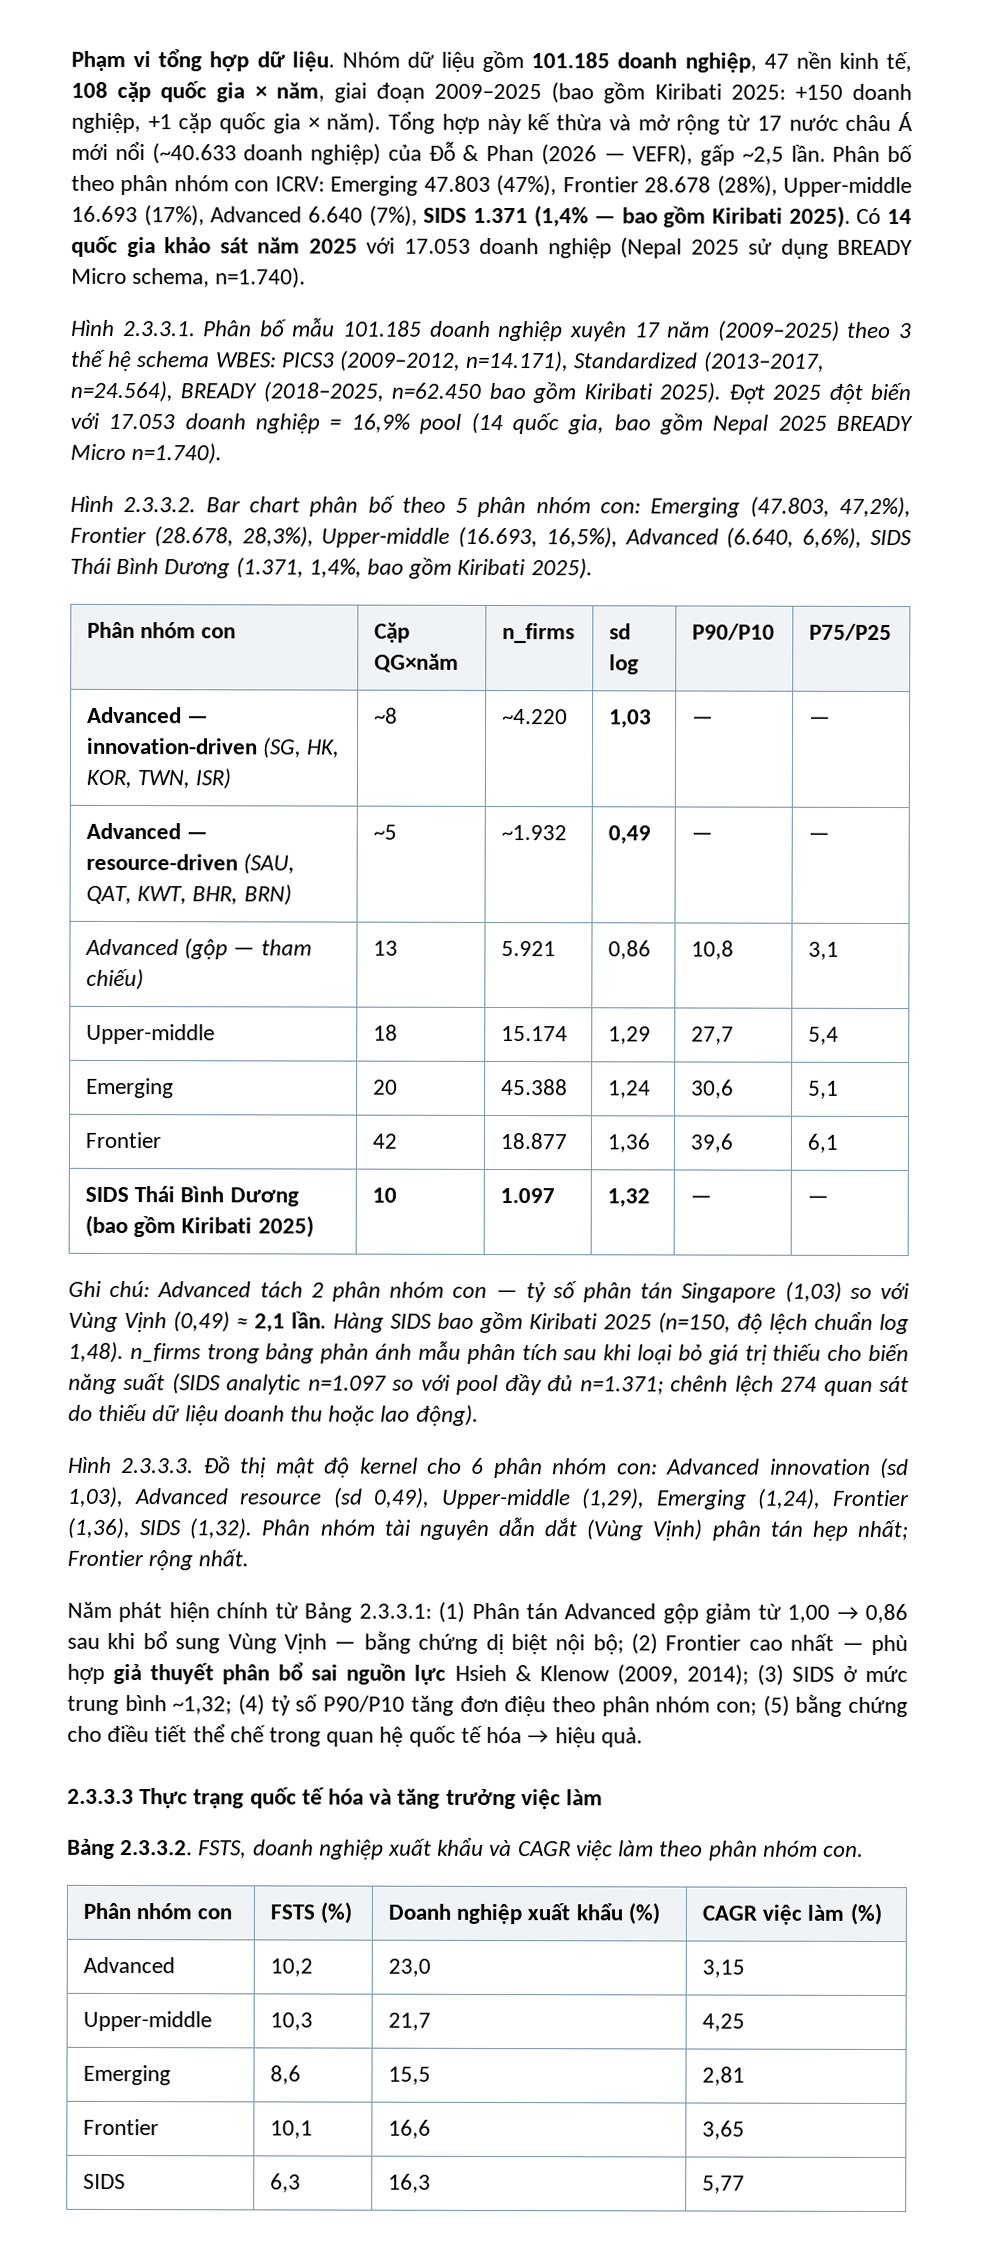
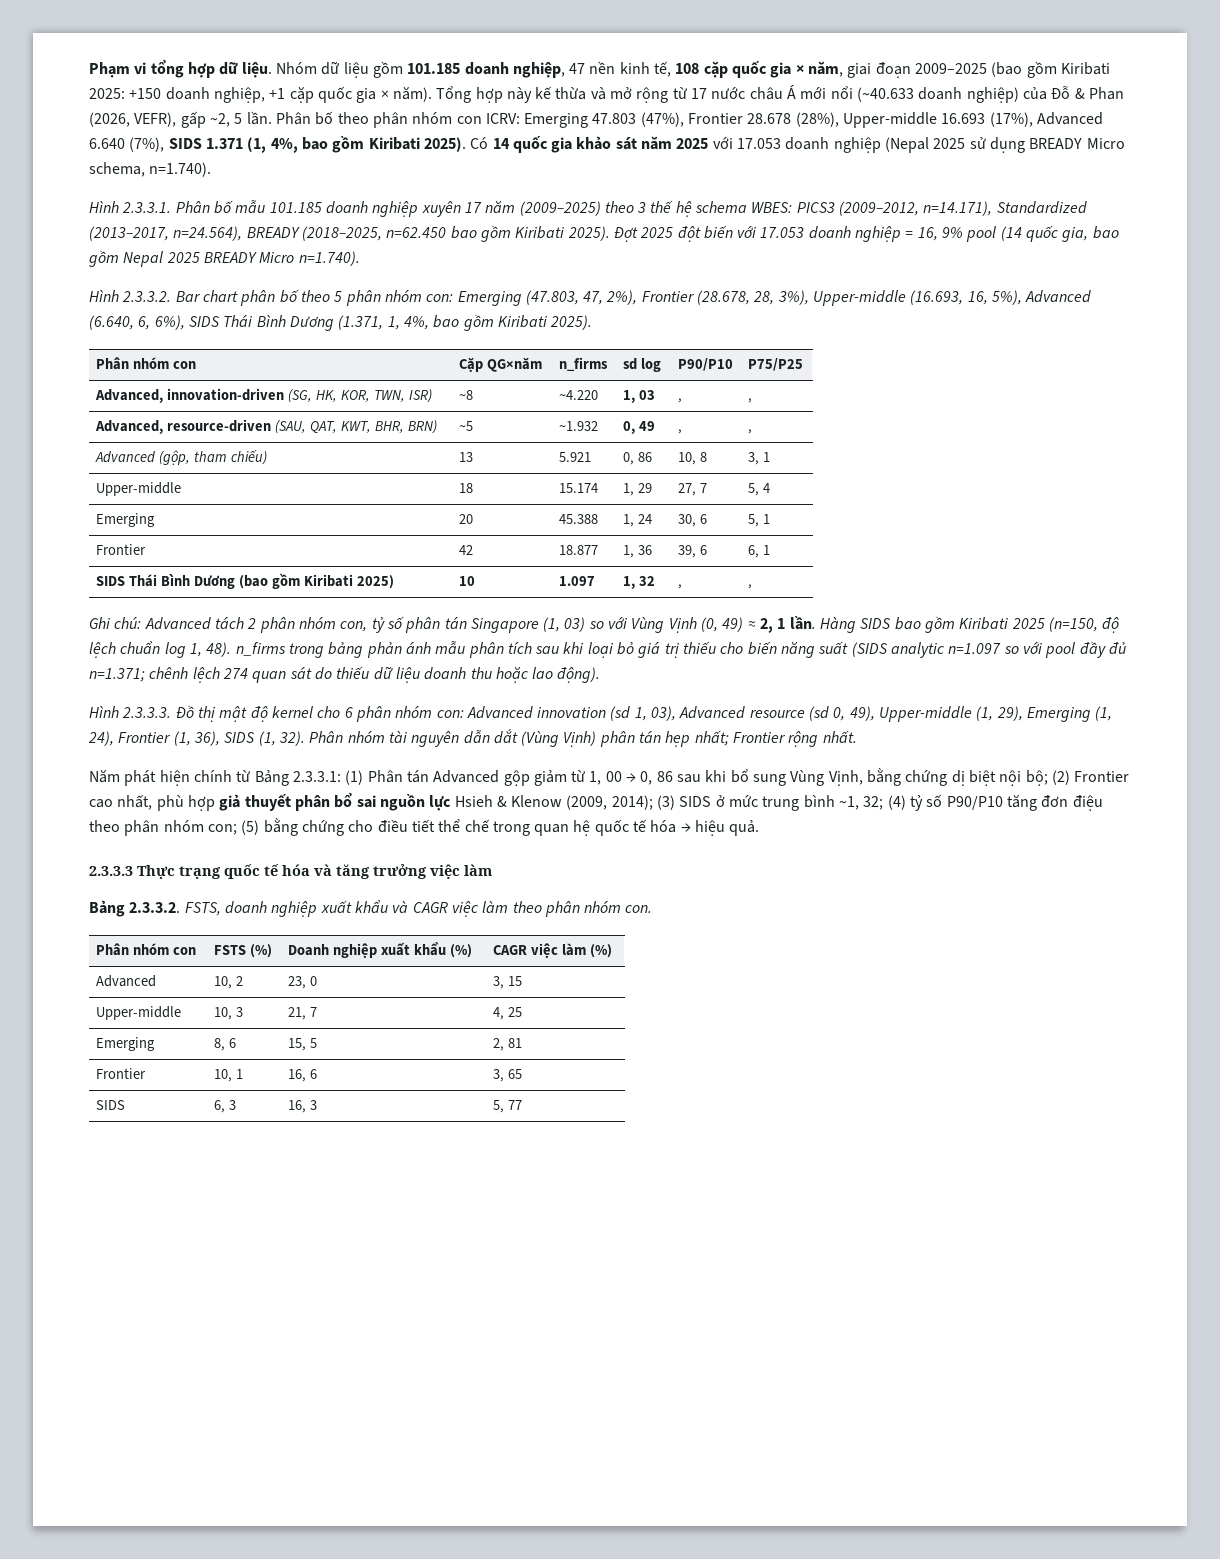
- Tổng hợp này kế thừa và mở rộng từ 17 nước châu Á mới nổi (~40.633 doanh nghiệp) của Đỗ & Phan (2026 — VEFR), gấp ~2,5 lần.
+ Tổng hợp này kế thừa và mở rộng từ 17 nước châu Á mới nổi (~40.633 doanh nghiệp) của Đỗ & Phan (2026, VEFR), gấp ~2, 5 lần.
- Phân bố theo phân nhóm con ICRV: Emerging 47.803 (47%), Frontier 28.678 (28%), Upper-middle 16.693 (17%), Advanced 6.640 (7%), SIDS 1.371 (1,4% — bao gồm Kiribati 2025).
+ Phân bố theo phân nhóm con ICRV: Emerging 47.803 (47%), Frontier 28.678 (28%), Upper-middle 16.693 (17%), Advanced 6.640 (7%), SIDS 1.371 (1, 4%, bao gồm Kiribati 2025).
- Đợt 2025 đột biến với 17.053 doanh nghiệp = 16,9% pool (14 quốc gia, bao gồm Nepal 2025 BREADY Micro n=1.740).
+ Đợt 2025 đột biến với 17.053 doanh nghiệp = 16, 9% pool (14 quốc gia, bao gồm Nepal 2025 BREADY Micro n=1.740).
- Hình 2.3.3.2. Bar chart phân bố theo 5 phân nhóm con: Emerging (47.803, 47,2%), Frontier (28.678, 28,3%), Upper-middle (16.693, 16,5%), Advanced (6.640, 6,6%), SIDS Thái Bình Dương (1.371, 1,4%, bao gồm Kiribati 2025).
+ Hình 2.3.3.2. Bar chart phân bố theo 5 phân nhóm con: Emerging (47.803, 47, 2%), Frontier (28.678, 28, 3%), Upper-middle (16.693, 16, 5%), Advanced (6.640, 6, 6%), SIDS Thái Bình Dương (1.371, 1, 4%, bao gồm Kiribati 2025).
- Advanced — innovation-driven (SG, HK, KOR, TWN, ISR) | ~8 | ~4.220 | 1,03 | — | —
- Advanced — resource-driven (SAU, QAT, KWT, BHR, BRN) | ~5 | ~1.932 | 0,49 | — | —
- Advanced (gộp — tham chiếu) | 13 | 5.921 | 0,86 | 10,8 | 3,1
- Upper-middle | 18 | 15.174 | 1,29 | 27,7 | 5,4
- Emerging | 20 | 45.388 | 1,24 | 30,6 | 5,1
- Frontier | 42 | 18.877 | 1,36 | 39,6 | 6,1
+ Advanced, innovation-driven (SG, HK, KOR, TWN, ISR) | ~8 | ~4.220 | 1, 03 | , | ,
+ Advanced, resource-driven (SAU, QAT, KWT, BHR, BRN) | ~5 | ~1.932 | 0, 49 | , | ,
+ Advanced (gộp, tham chiếu) | 13 | 5.921 | 0, 86 | 10, 8 | 3, 1
+ Upper-middle | 18 | 15.174 | 1, 29 | 27, 7 | 5, 4
+ Emerging | 20 | 45.388 | 1, 24 | 30, 6 | 5, 1
+ Frontier | 42 | 18.877 | 1, 36 | 39, 6 | 6, 1
- SIDS Thái Bình Dương (bao gồm Kiribati 2025) | 10 | 1.097 | 1,32 | — | —
+ SIDS Thái Bình Dương (bao gồm Kiribati 2025) | 10 | 1.097 | 1, 32 | , | ,
- Ghi chú: Advanced tách 2 phân nhóm con — tỷ số phân tán Singapore (1,03) so với Vùng Vịnh (0,49) ≈ 2,1 lần.
+ Ghi chú: Advanced tách 2 phân nhóm con, tỷ số phân tán Singapore (1, 03) so với Vùng Vịnh (0, 49) ≈ 2, 1 lần.
- Hàng SIDS bao gồm Kiribati 2025 (n=150, độ lệch chuẩn log 1,48). n_firms trong bảng phản ánh mẫu phân tích sau khi loại bỏ giá trị thiếu cho biến năng suất (SIDS analytic n=1.097 so với pool đầy đủ n=1.371; chênh lệch 274 quan sát do thiếu dữ liệu doanh thu hoặc lao động).
+ Hàng SIDS bao gồm Kiribati 2025 (n=150, độ lệch chuẩn log 1, 48). n_firms trong bảng phản ánh mẫu phân tích sau khi loại bỏ giá trị thiếu cho biến năng suất (SIDS analytic n=1.097 so với pool đầy đủ n=1.371; chênh lệch 274 quan sát do thiếu dữ liệu doanh thu hoặc lao động).
- Hình 2.3.3.3. Đồ thị mật độ kernel cho 6 phân nhóm con: Advanced innovation (sd 1,03), Advanced resource (sd 0,49), Upper-middle (1,29), Emerging (1,24), Frontier (1,36), SIDS (1,32).
+ Hình 2.3.3.3. Đồ thị mật độ kernel cho 6 phân nhóm con: Advanced innovation (sd 1, 03), Advanced resource (sd 0, 49), Upper-middle (1, 29), Emerging (1, 24), Frontier (1, 36), SIDS (1, 32).
- (1) Phân tán Advanced gộp giảm từ 1,00 → 0,86 sau khi bổ sung Vùng Vịnh — bằng chứng dị biệt nội bộ;
+ (1) Phân tán Advanced gộp giảm từ 1, 00 → 0, 86 sau khi bổ sung Vùng Vịnh, bằng chứng dị biệt nội bộ;
- (2) Frontier cao nhất — phù hợp giả thuyết phân bổ sai nguồn lực Hsieh & Klenow (2009, 2014);
+ (2) Frontier cao nhất, phù hợp giả thuyết phân bổ sai nguồn lực Hsieh & Klenow (2009, 2014);
- (3) SIDS ở mức trung bình ~1,32;
+ (3) SIDS ở mức trung bình ~1, 32;
- Advanced | 10,2 | 23,0 | 3,15
- Upper-middle | 10,3 | 21,7 | 4,25
- Emerging | 8,6 | 15,5 | 2,81
- Frontier | 10,1 | 16,6 | 3,65
- SIDS | 6,3 | 16,3 | 5,77
+ Advanced | 10, 2 | 23, 0 | 3, 15
+ Upper-middle | 10, 3 | 21, 7 | 4, 25
+ Emerging | 8, 6 | 15, 5 | 2, 81
+ Frontier | 10, 1 | 16, 6 | 3, 65
+ SIDS | 6, 3 | 16, 3 | 5, 77

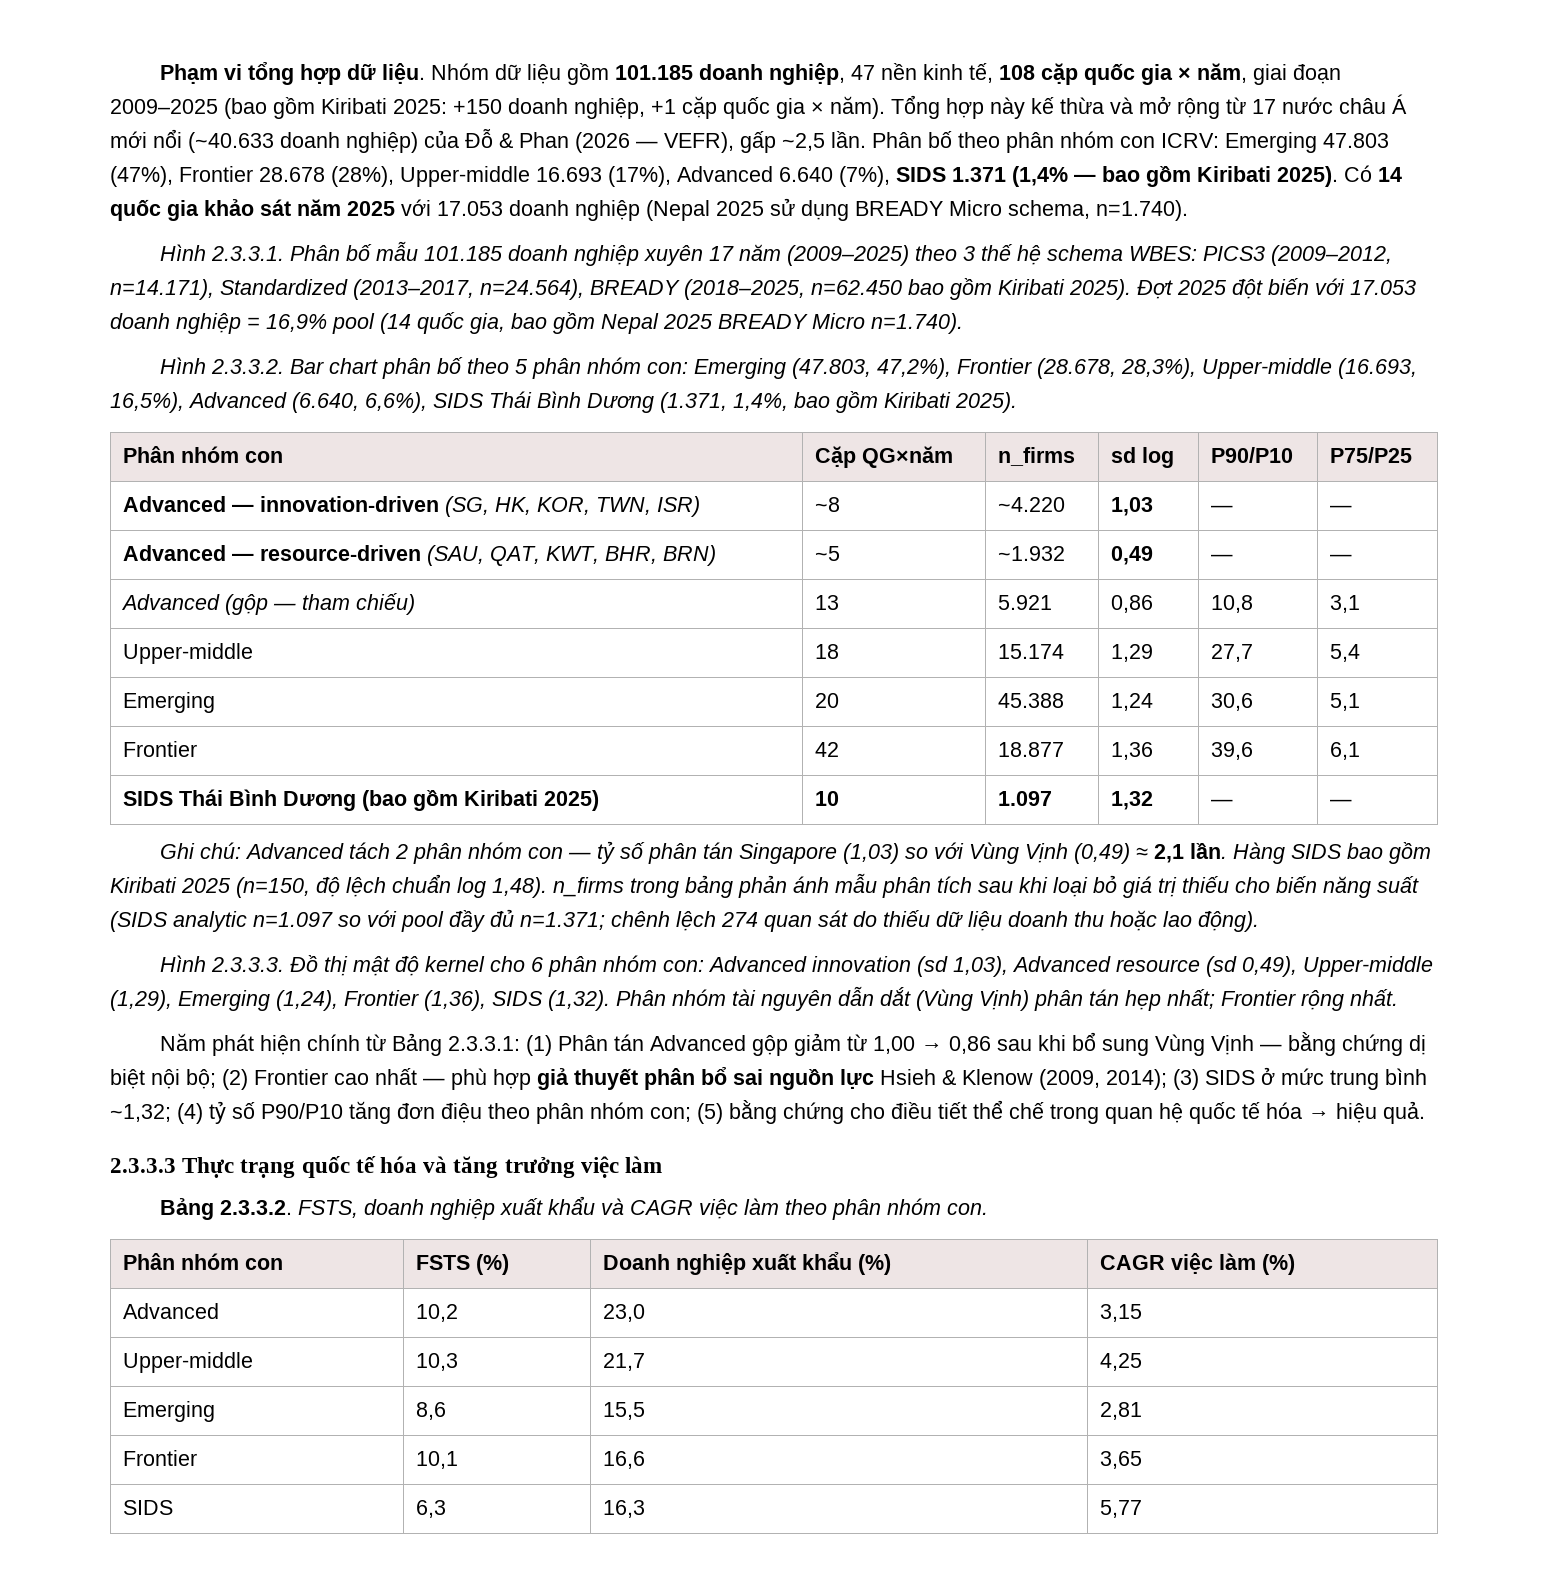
- Tổng hợp này kế thừa và mở rộng từ 17 nước châu Á mới nổi (~40.633 doanh nghiệp) của Đỗ & Phan (2026, VEFR), gấp ~2, 5 lần.
+ Tổng hợp này kế thừa và mở rộng từ 17 nước châu Á mới nổi (~40.633 doanh nghiệp) của Đỗ & Phan (2026 — VEFR), gấp ~2,5 lần.
- Phân bố theo phân nhóm con ICRV: Emerging 47.803 (47%), Frontier 28.678 (28%), Upper-middle 16.693 (17%), Advanced 6.640 (7%), SIDS 1.371 (1, 4%, bao gồm Kiribati 2025).
+ Phân bố theo phân nhóm con ICRV: Emerging 47.803 (47%), Frontier 28.678 (28%), Upper-middle 16.693 (17%), Advanced 6.640 (7%), SIDS 1.371 (1,4% — bao gồm Kiribati 2025).
- Đợt 2025 đột biến với 17.053 doanh nghiệp = 16, 9% pool (14 quốc gia, bao gồm Nepal 2025 BREADY Micro n=1.740).
+ Đợt 2025 đột biến với 17.053 doanh nghiệp = 16,9% pool (14 quốc gia, bao gồm Nepal 2025 BREADY Micro n=1.740).
- Hình 2.3.3.2. Bar chart phân bố theo 5 phân nhóm con: Emerging (47.803, 47, 2%), Frontier (28.678, 28, 3%), Upper-middle (16.693, 16, 5%), Advanced (6.640, 6, 6%), SIDS Thái Bình Dương (1.371, 1, 4%, bao gồm Kiribati 2025).
+ Hình 2.3.3.2. Bar chart phân bố theo 5 phân nhóm con: Emerging (47.803, 47,2%), Frontier (28.678, 28,3%), Upper-middle (16.693, 16,5%), Advanced (6.640, 6,6%), SIDS Thái Bình Dương (1.371, 1,4%, bao gồm Kiribati 2025).
- Advanced, innovation-driven (SG, HK, KOR, TWN, ISR) | ~8 | ~4.220 | 1, 03 | , | ,
- Advanced, resource-driven (SAU, QAT, KWT, BHR, BRN) | ~5 | ~1.932 | 0, 49 | , | ,
- Advanced (gộp, tham chiếu) | 13 | 5.921 | 0, 86 | 10, 8 | 3, 1
- Upper-middle | 18 | 15.174 | 1, 29 | 27, 7 | 5, 4
- Emerging | 20 | 45.388 | 1, 24 | 30, 6 | 5, 1
- Frontier | 42 | 18.877 | 1, 36 | 39, 6 | 6, 1
+ Advanced — innovation-driven (SG, HK, KOR, TWN, ISR) | ~8 | ~4.220 | 1,03 | — | —
+ Advanced — resource-driven (SAU, QAT, KWT, BHR, BRN) | ~5 | ~1.932 | 0,49 | — | —
+ Advanced (gộp — tham chiếu) | 13 | 5.921 | 0,86 | 10,8 | 3,1
+ Upper-middle | 18 | 15.174 | 1,29 | 27,7 | 5,4
+ Emerging | 20 | 45.388 | 1,24 | 30,6 | 5,1
+ Frontier | 42 | 18.877 | 1,36 | 39,6 | 6,1
- SIDS Thái Bình Dương (bao gồm Kiribati 2025) | 10 | 1.097 | 1, 32 | , | ,
+ SIDS Thái Bình Dương (bao gồm Kiribati 2025) | 10 | 1.097 | 1,32 | — | —
- Ghi chú: Advanced tách 2 phân nhóm con, tỷ số phân tán Singapore (1, 03) so với Vùng Vịnh (0, 49) ≈ 2, 1 lần.
+ Ghi chú: Advanced tách 2 phân nhóm con — tỷ số phân tán Singapore (1,03) so với Vùng Vịnh (0,49) ≈ 2,1 lần.
- Hàng SIDS bao gồm Kiribati 2025 (n=150, độ lệch chuẩn log 1, 48). n_firms trong bảng phản ánh mẫu phân tích sau khi loại bỏ giá trị thiếu cho biến năng suất (SIDS analytic n=1.097 so với pool đầy đủ n=1.371; chênh lệch 274 quan sát do thiếu dữ liệu doanh thu hoặc lao động).
+ Hàng SIDS bao gồm Kiribati 2025 (n=150, độ lệch chuẩn log 1,48). n_firms trong bảng phản ánh mẫu phân tích sau khi loại bỏ giá trị thiếu cho biến năng suất (SIDS analytic n=1.097 so với pool đầy đủ n=1.371; chênh lệch 274 quan sát do thiếu dữ liệu doanh thu hoặc lao động).
- Hình 2.3.3.3. Đồ thị mật độ kernel cho 6 phân nhóm con: Advanced innovation (sd 1, 03), Advanced resource (sd 0, 49), Upper-middle (1, 29), Emerging (1, 24), Frontier (1, 36), SIDS (1, 32).
+ Hình 2.3.3.3. Đồ thị mật độ kernel cho 6 phân nhóm con: Advanced innovation (sd 1,03), Advanced resource (sd 0,49), Upper-middle (1,29), Emerging (1,24), Frontier (1,36), SIDS (1,32).
- (1) Phân tán Advanced gộp giảm từ 1, 00 → 0, 86 sau khi bổ sung Vùng Vịnh, bằng chứng dị biệt nội bộ;
+ (1) Phân tán Advanced gộp giảm từ 1,00 → 0,86 sau khi bổ sung Vùng Vịnh — bằng chứng dị biệt nội bộ;
- (2) Frontier cao nhất, phù hợp giả thuyết phân bổ sai nguồn lực Hsieh & Klenow (2009, 2014);
+ (2) Frontier cao nhất — phù hợp giả thuyết phân bổ sai nguồn lực Hsieh & Klenow (2009, 2014);
- (3) SIDS ở mức trung bình ~1, 32;
+ (3) SIDS ở mức trung bình ~1,32;
- Advanced | 10, 2 | 23, 0 | 3, 15
- Upper-middle | 10, 3 | 21, 7 | 4, 25
- Emerging | 8, 6 | 15, 5 | 2, 81
- Frontier | 10, 1 | 16, 6 | 3, 65
- SIDS | 6, 3 | 16, 3 | 5, 77
+ Advanced | 10,2 | 23,0 | 3,15
+ Upper-middle | 10,3 | 21,7 | 4,25
+ Emerging | 8,6 | 15,5 | 2,81
+ Frontier | 10,1 | 16,6 | 3,65
+ SIDS | 6,3 | 16,3 | 5,77

